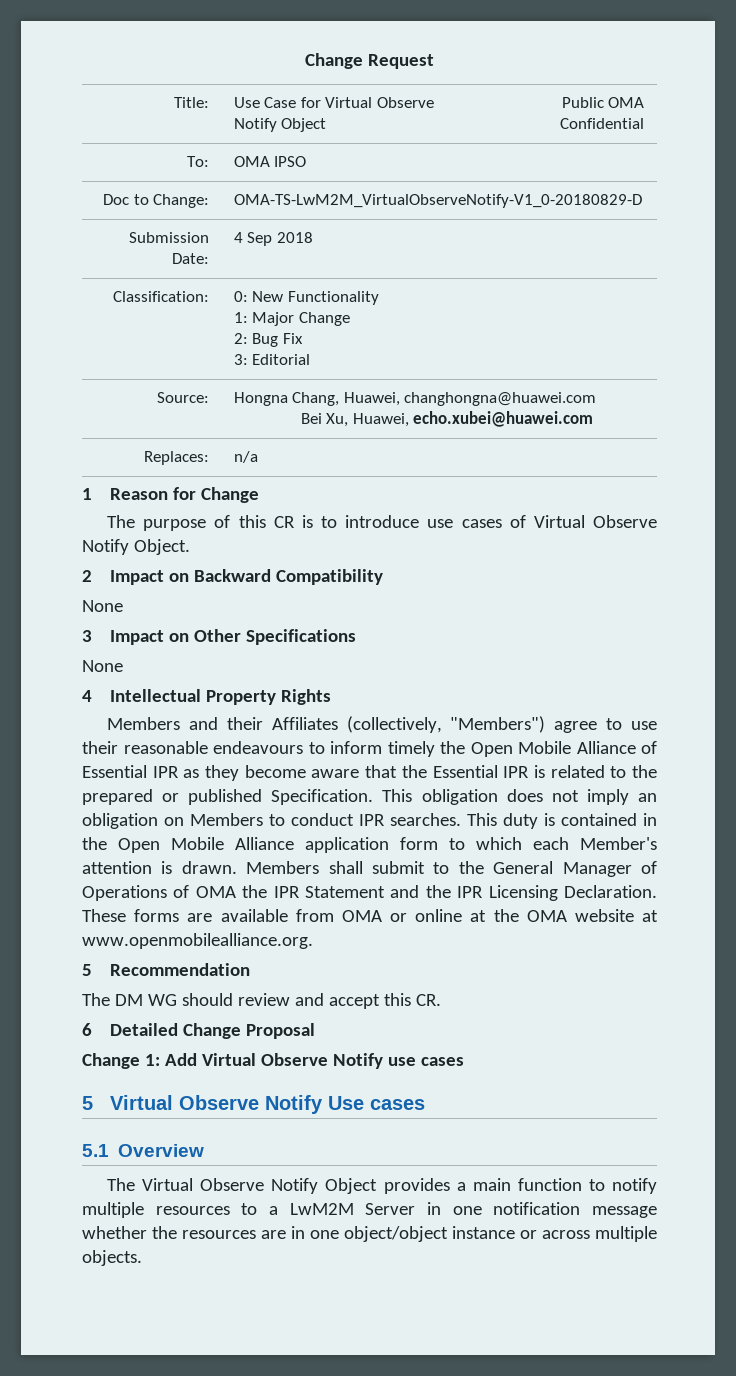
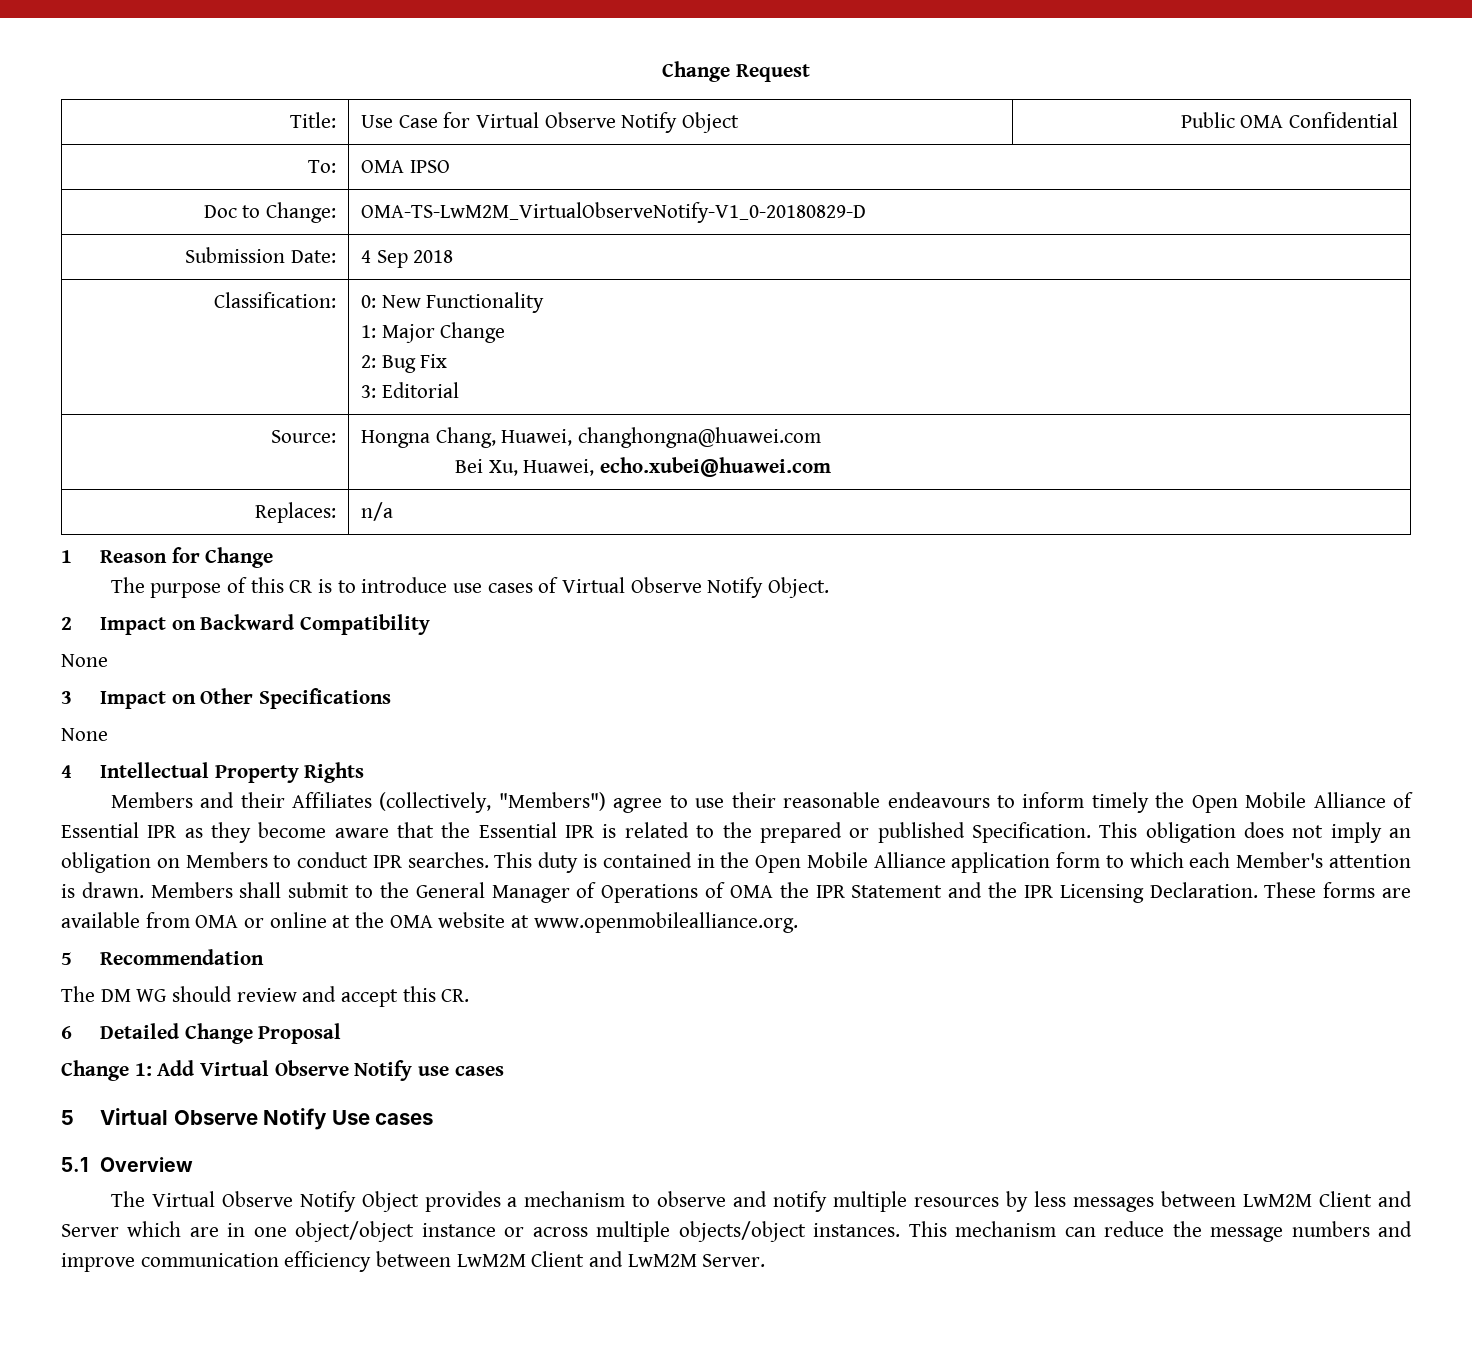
- The Virtual Observe Notify Object provides a main function to notify multiple resources to a LwM2M Server in one notification message whether the resources are in one object/object instance or across multiple objects.
+ The Virtual Observe Notify Object provides a mechanism to observe and notify multiple resources by less messages between LwM2M Client and Server which are in one object/object instance or across multiple objects/object instances. This mechanism can reduce the message numbers and improve communication efficiency between LwM2M Client and LwM2M Server.

